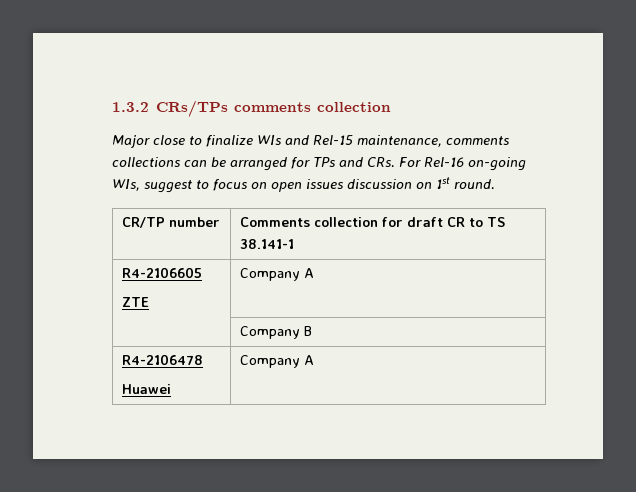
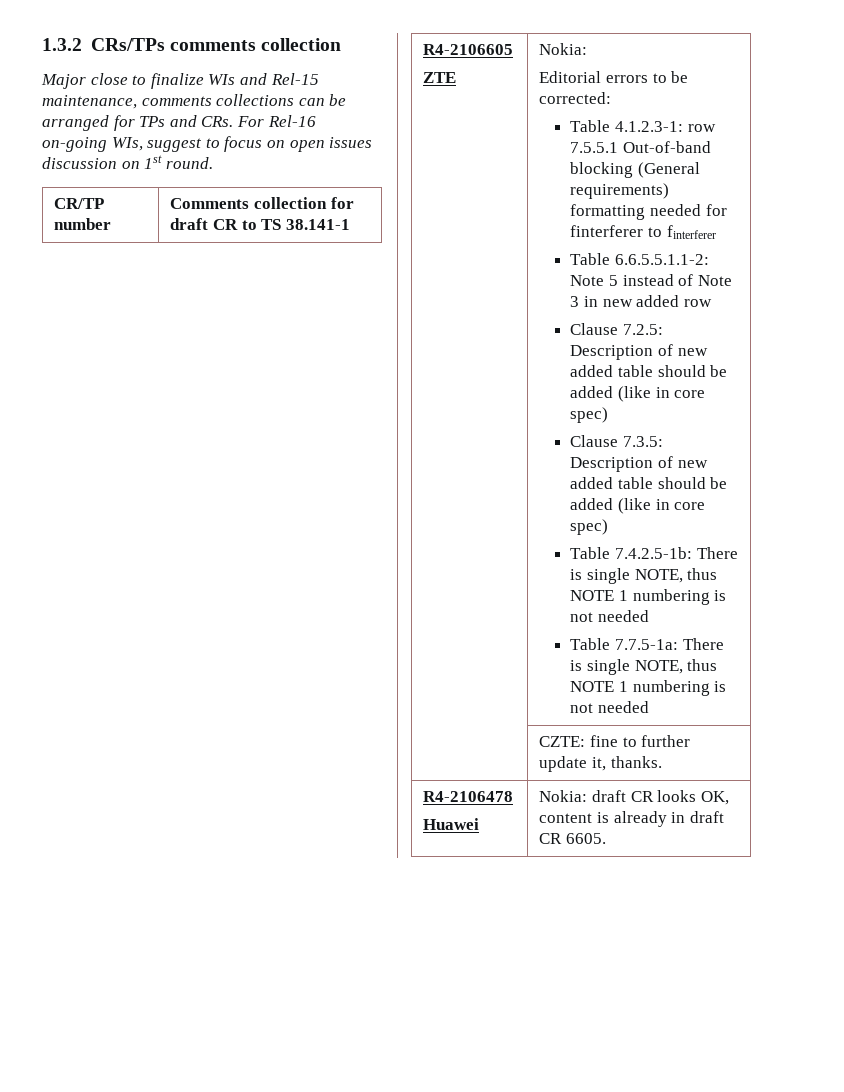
- ZTE | Company A
- | Company B
+ ZTE | Nokia:
+ Editorial errors to be corrected:
+ Table 4.1.2.3-1: row 7.5.5.1 Out-of-band blocking (General requirements) formatting needed for finterferer to finterferer
+ Table 6.6.5.5.1.1-2: Note 5 instead of Note 3 in new added row
+ Clause 7.2.5: Description of new added table should be added (like in core spec)
+ Clause 7.3.5: Description of new added table should be added (like in core spec)
+ Table 7.4.2.5-1b: There is single NOTE, thus NOTE 1 numbering is not needed
+ Table 7.7.5-1a: There is single NOTE, thus NOTE 1 numbering is not needed
+ | CZTE: fine to further update it, thanks.
  R4-2106478
- Huawei | Company A
+ Huawei | Nokia: draft CR looks OK, content is already in draft CR 6605.

